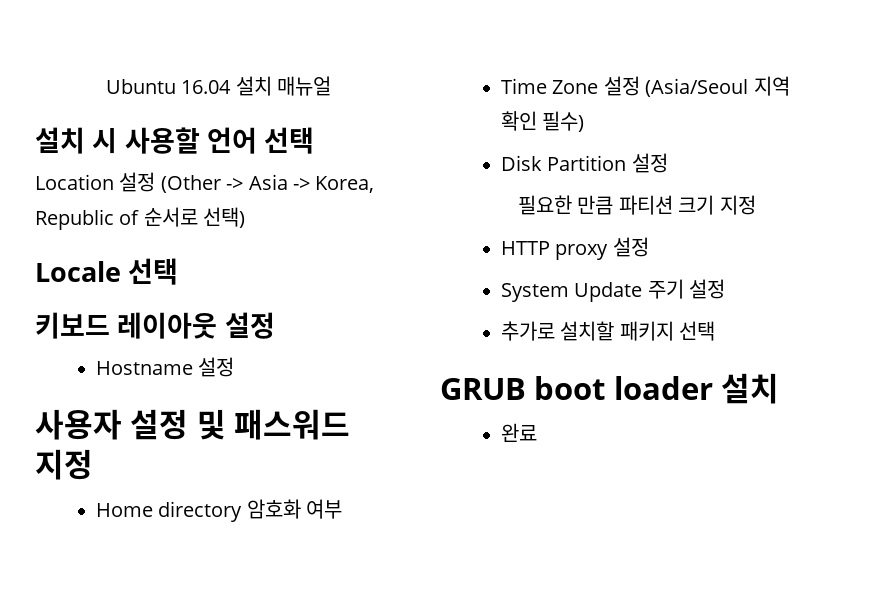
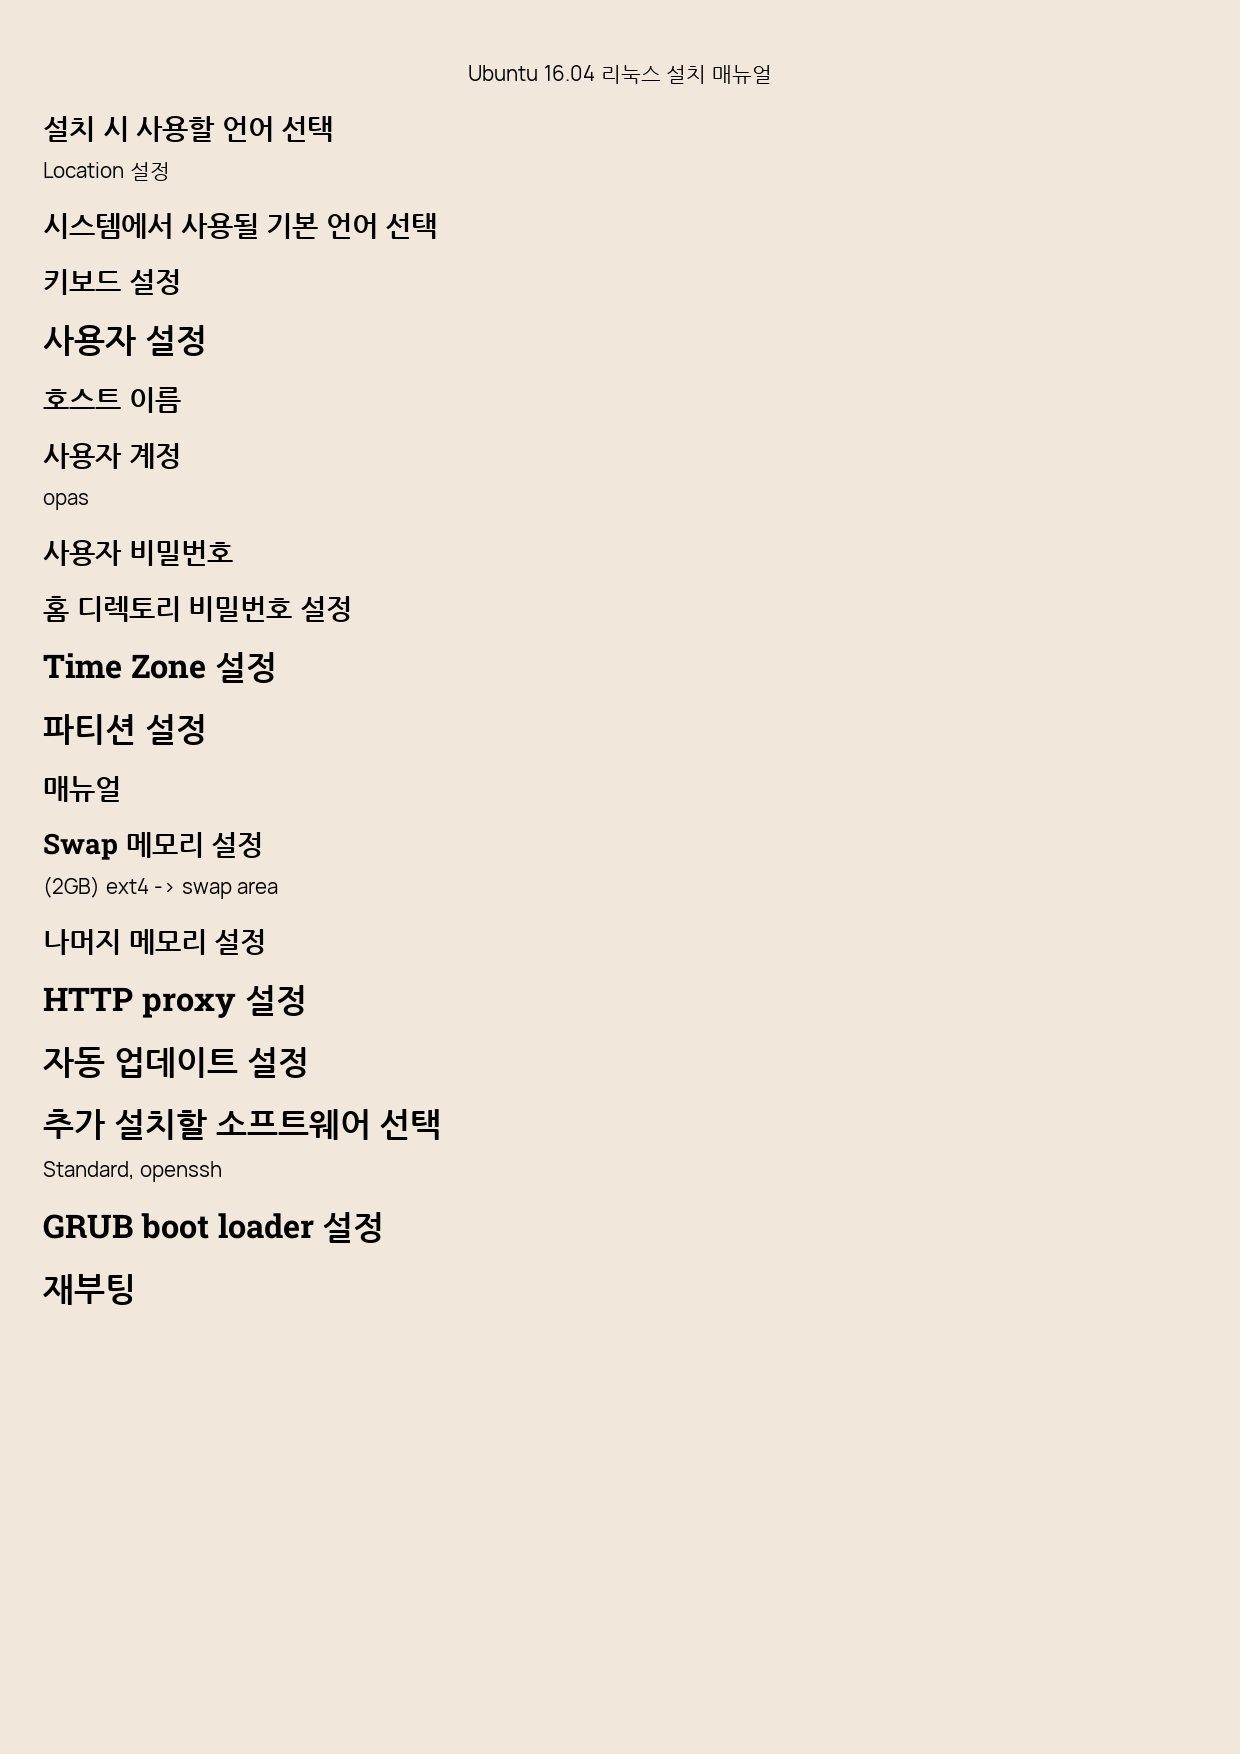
- Ubuntu 16.04 설치 매뉴얼
+ Ubuntu 16.04 리눅스 설치 매뉴얼
- Location 설정 (Other -> Asia -> Korea, Republic of 순서로 선택)
- Locale 선택
+ Location 설정
+ 시스템에서 사용될 기본 언어 선택
- 키보드 레이아웃 설정
- Hostname 설정
+ 키보드 설정
- 사용자 설정 및 패스워드 지정
- Home directory 암호화 여부
- Time Zone 설정 (Asia/Seoul 지역 확인 필수)
- Disk Partition 설정
- 필요한 만큼 파티션 크기 지정
+ 사용자 설정
+ 호스트 이름
+ 사용자 계정
+ opas
+ 사용자 비밀번호
+ 홈 디렉토리 비밀번호 설정
+ Time Zone 설정
+ 파티션 설정
+ 매뉴얼
+ Swap 메모리 설정
+ (2GB) ext4 -> swap area
+ 나머지 메모리 설정
  HTTP proxy 설정
- System Update 주기 설정
- 추가로 설치할 패키지 선택
+ 자동 업데이트 설정
+ 추가 설치할 소프트웨어 선택
+ Standard, openssh
- GRUB boot loader 설치
- 완료
+ GRUB boot loader 설정
+ 재부팅

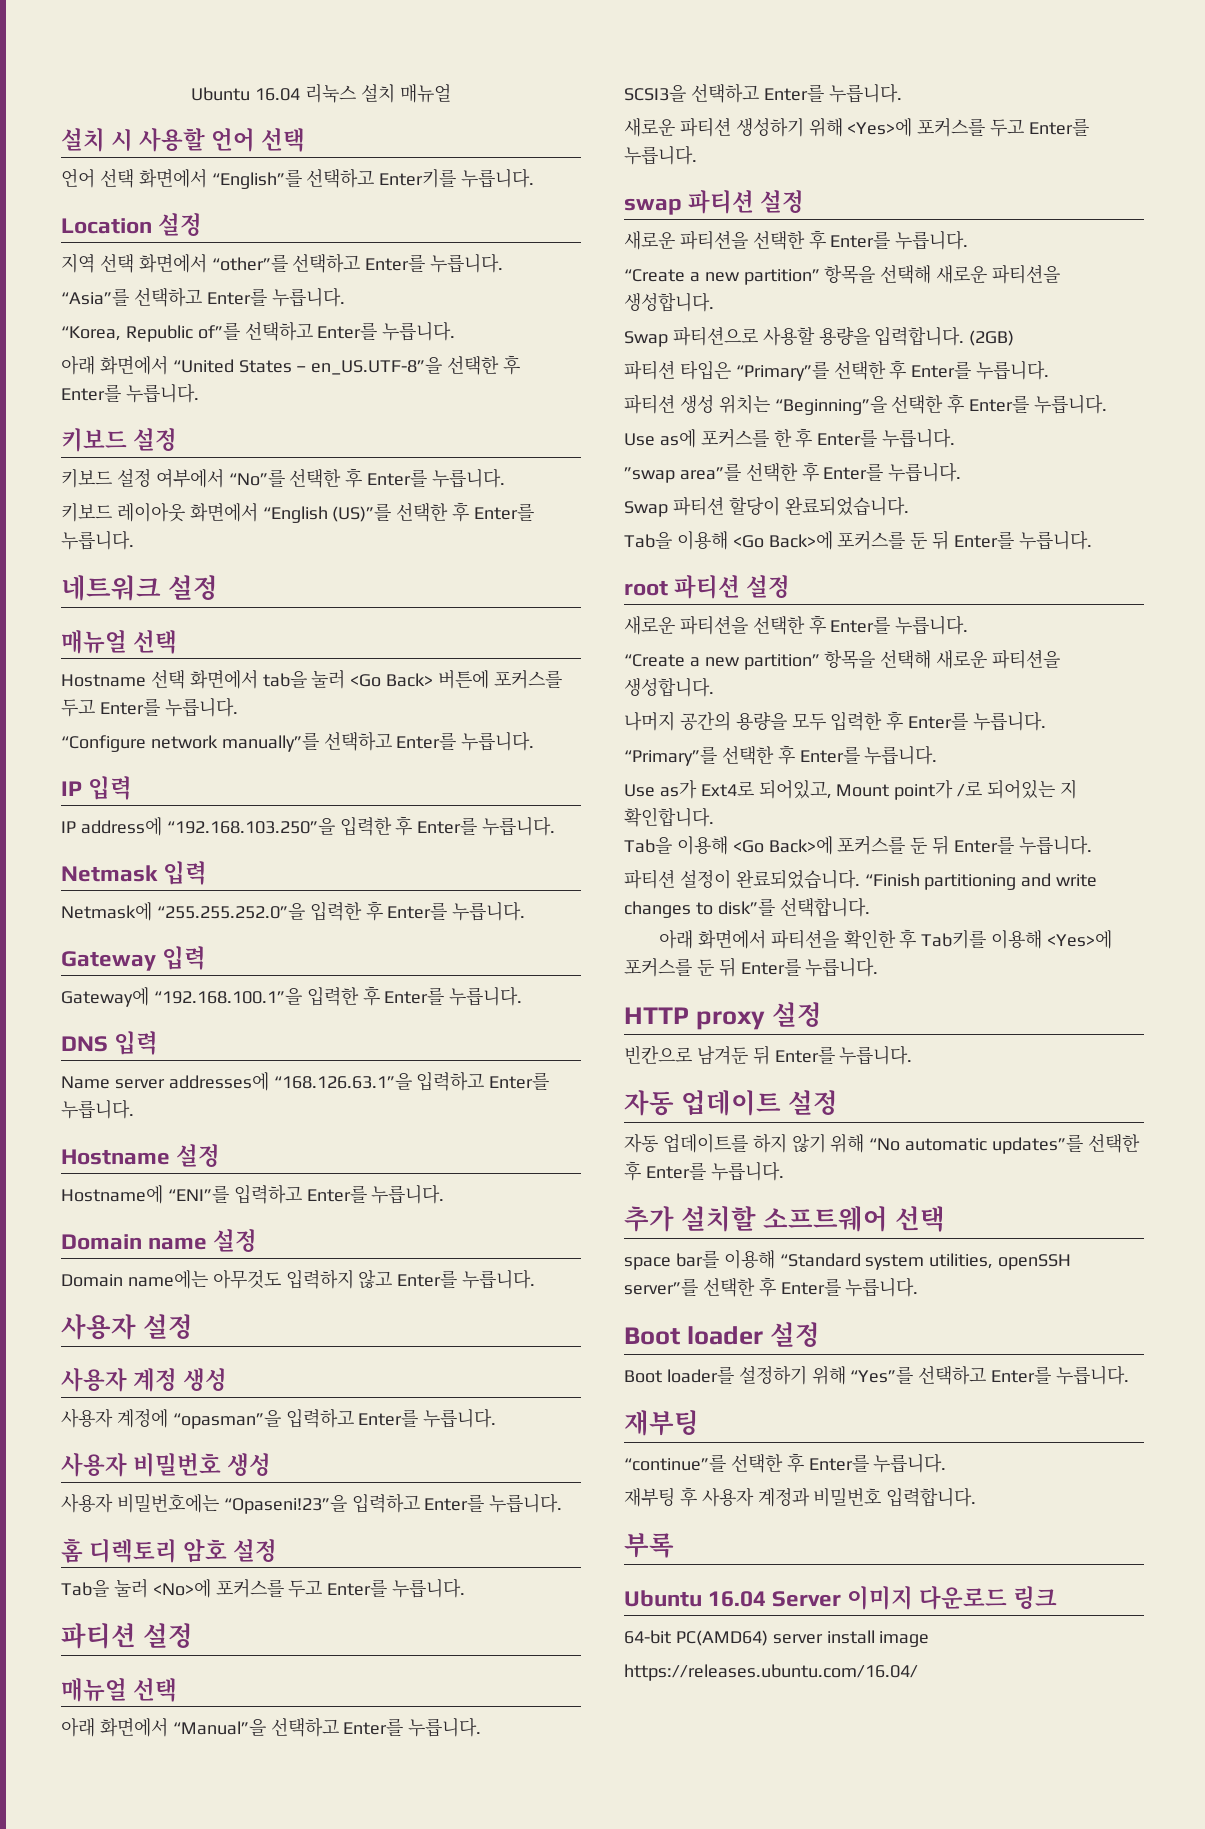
+ 언어 선택 화면에서 “English”를 선택하고 Enter키를 누릅니다.
  Location 설정
- 시스템에서 사용될 기본 언어 선택
+ 지역 선택 화면에서 “other”를 선택하고 Enter를 누릅니다.
+ “Asia”를 선택하고 Enter를 누릅니다.
+ “Korea, Republic of”를 선택하고 Enter를 누릅니다.
+ 아래 화면에서 “United States – en_US.UTF-8”을 선택한 후 Enter를 누릅니다.
  키보드 설정
+ 키보드 설정 여부에서 “No”를 선택한 후 Enter를 누릅니다.
+ 키보드 레이아웃 화면에서 “English (US)”를 선택한 후 Enter를 누릅니다.
+ 네트워크 설정
+ 매뉴얼 선택
+ Hostname 선택 화면에서 tab을 눌러 <Go Back> 버튼에 포커스를 두고 Enter를 누릅니다.
+ “Configure network manually”를 선택하고 Enter를 누릅니다.
+ IP 입력
+ IP address에 “192.168.103.250”을 입력한 후 Enter를 누릅니다.
+ Netmask 입력
+ Netmask에 “255.255.252.0”을 입력한 후 Enter를 누릅니다.
+ Gateway 입력
+ Gateway에 “192.168.100.1”을 입력한 후 Enter를 누릅니다.
+ DNS 입력
+ Name server addresses에 “168.126.63.1”을 입력하고 Enter를 누릅니다.
+ Hostname 설정
+ Hostname에 “ENI”를 입력하고 Enter를 누릅니다.
+ Domain name 설정
+ Domain name에는 아무것도 입력하지 않고 Enter를 누릅니다.
  사용자 설정
- 호스트 이름
- 사용자 계정
- opas
- 사용자 비밀번호
+ 사용자 계정 생성
+ 사용자 계정에 “opasman”을 입력하고 Enter를 누릅니다.
+ 사용자 비밀번호 생성
+ 사용자 비밀번호에는 “Opaseni!23”을 입력하고 Enter를 누릅니다.
- 홈 디렉토리 비밀번호 설정
- Time Zone 설정
+ 홈 디렉토리 암호 설정
+ Tab을 눌러 <No>에 포커스를 두고 Enter를 누릅니다.
  파티션 설정
- 매뉴얼
- Swap 메모리 설정
- (2GB) ext4 -> swap area
- 나머지 메모리 설정
+ 매뉴얼 선택
+ 아래 화면에서 “Manual”을 선택하고 Enter를 누릅니다.
+ SCSI3을 선택하고 Enter를 누릅니다.
+ 새로운 파티션 생성하기 위해 <Yes>에 포커스를 두고 Enter를 누릅니다.
+ swap 파티션 설정
+ 새로운 파티션을 선택한 후 Enter를 누릅니다.
+ “Create a new partition” 항목을 선택해 새로운 파티션을 생성합니다.
+ Swap 파티션으로 사용할 용량을 입력합니다. (2GB)
+ 파티션 타입은 “Primary”를 선택한 후 Enter를 누릅니다.
+ 파티션 생성 위치는 “Beginning”을 선택한 후 Enter를 누릅니다.
+ Use as에 포커스를 한 후 Enter를 누릅니다.
+ ”swap area”를 선택한 후 Enter를 누릅니다.
+ Swap 파티션 할당이 완료되었습니다.
+ Tab을 이용해 <Go Back>에 포커스를 둔 뒤 Enter를 누릅니다.
+ root 파티션 설정
+ 새로운 파티션을 선택한 후 Enter를 누릅니다.
+ “Create a new partition” 항목을 선택해 새로운 파티션을 생성합니다.
+ 나머지 공간의 용량을 모두 입력한 후 Enter를 누릅니다.
+ “Primary”를 선택한 후 Enter를 누릅니다.
+ Use as가 Ext4로 되어있고, Mount point가 /로 되어있는 지 확인합니다.
+ Tab을 이용해 <Go Back>에 포커스를 둔 뒤 Enter를 누릅니다.
+ 파티션 설정이 완료되었습니다. “Finish partitioning and write changes to disk”를 선택합니다.
+ 아래 화면에서 파티션을 확인한 후 Tab키를 이용해 <Yes>에 포커스를 둔 뒤 Enter를 누릅니다.
  HTTP proxy 설정
+ 빈칸으로 남겨둔 뒤 Enter를 누릅니다.
  자동 업데이트 설정
+ 자동 업데이트를 하지 않기 위해 “No automatic updates”를 선택한 후 Enter를 누릅니다.
  추가 설치할 소프트웨어 선택
- Standard, openssh
- GRUB boot loader 설정
+ space bar를 이용해 “Standard system utilities, openSSH server”를 선택한 후 Enter를 누릅니다.
+ Boot loader 설정
+ Boot loader를 설정하기 위해 “Yes”를 선택하고 Enter를 누릅니다.
  재부팅
+ “continue”를 선택한 후 Enter를 누릅니다.
+ 재부팅 후 사용자 계정과 비밀번호 입력합니다.
+ 부록
+ Ubuntu 16.04 Server 이미지 다운로드 링크
+ 64-bit PC(AMD64) server install image
+ https://releases.ubuntu.com/16.04/

